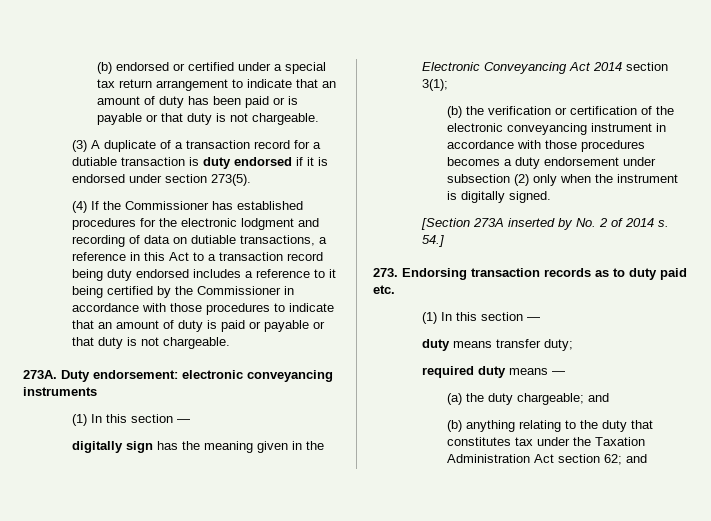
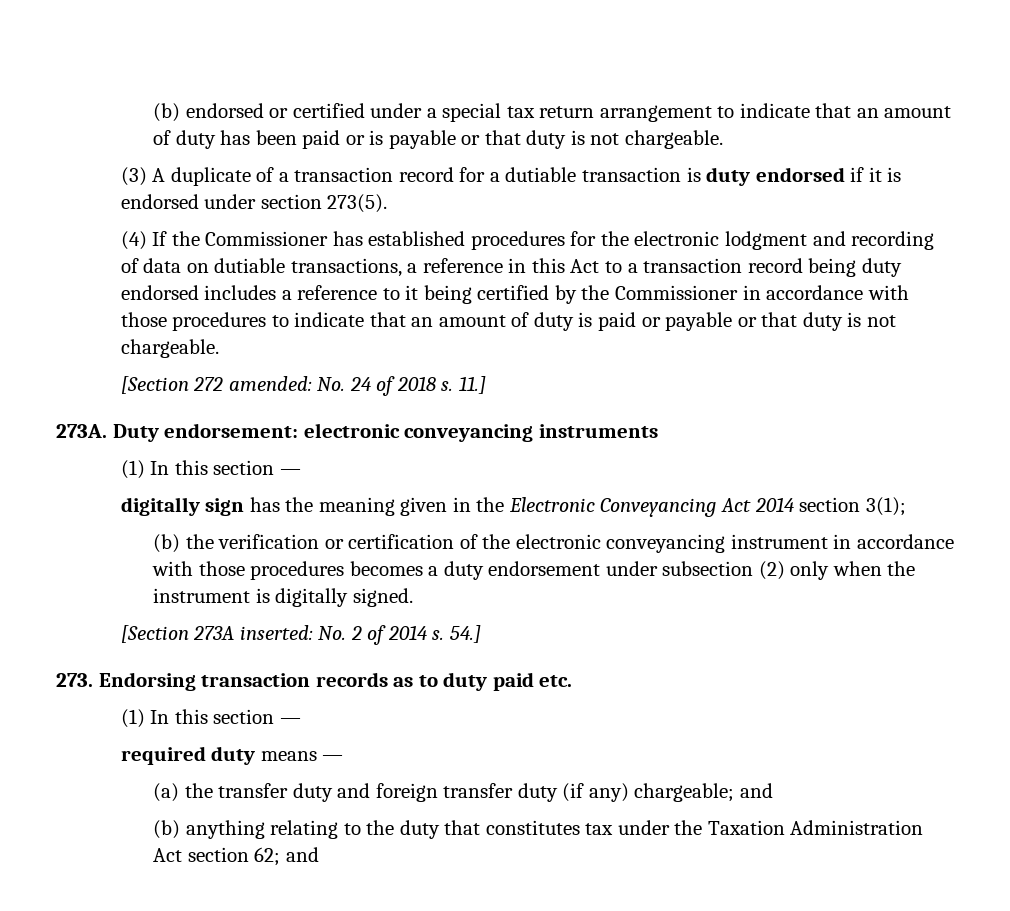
+ [Section 272 amended: No. 24 of 2018 s. 11.]
- [Section 273A inserted by No. 2 of 2014 s.
+ [Section 273A inserted: No. 2 of 2014 s.
- duty means transfer duty;
- (a) the duty chargeable; and
+ (a) the transfer duty and foreign transfer duty (if any) chargeable; and

